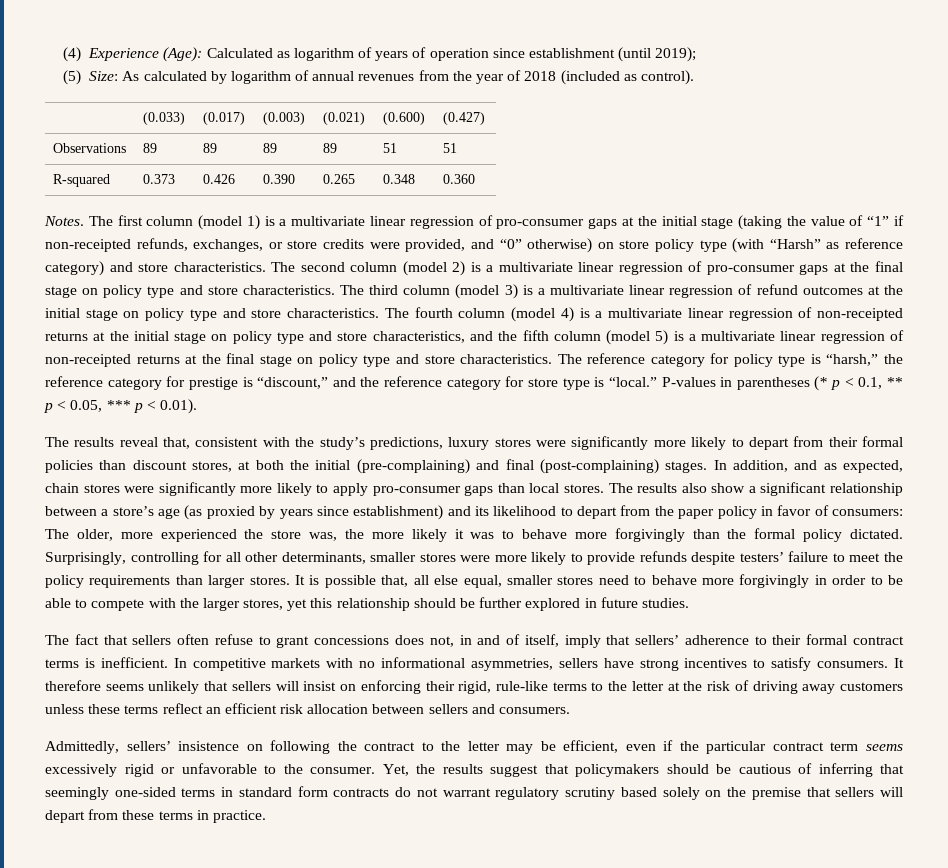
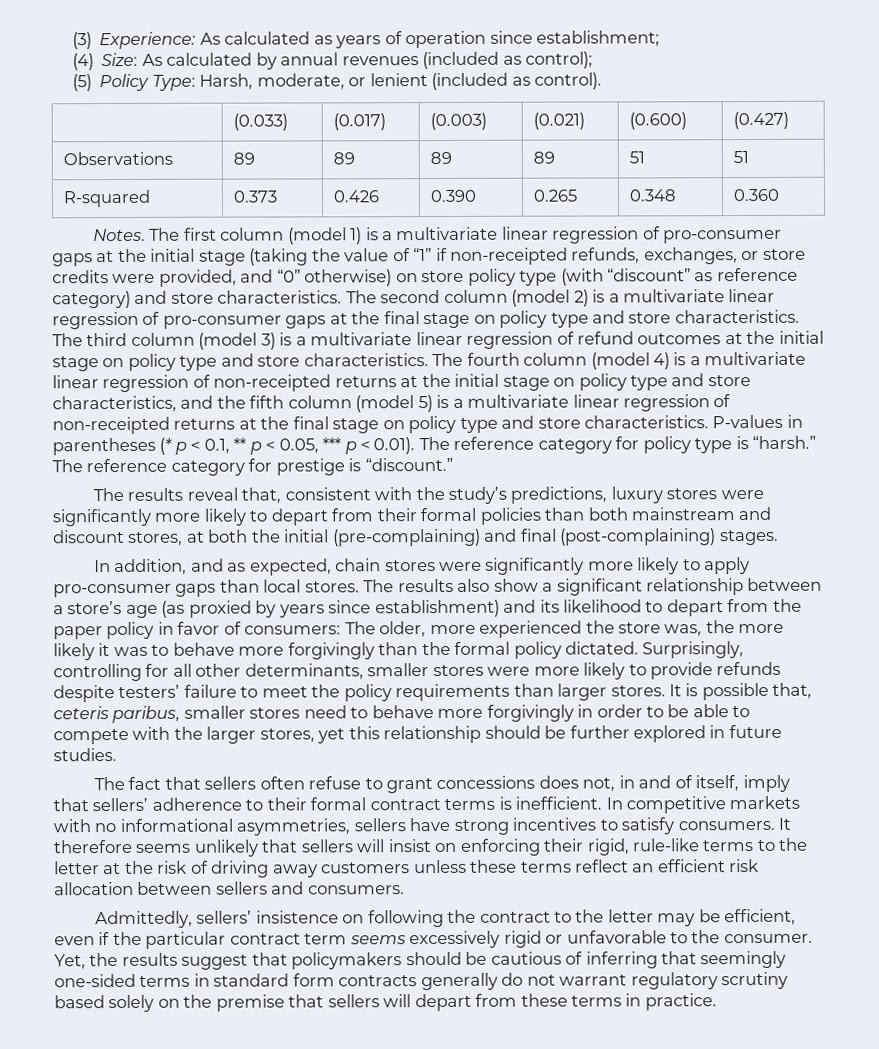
- (4) Experience (Age): Calculated as logarithm of years of operation since establishment (until 2019);
- (5) Size: As calculated by logarithm of annual revenues from the year of 2018 (included as control).
+ (3) Experience: As calculated as years of operation since establishment;
+ (4) Size: As calculated by annual revenues (included as control);
+ (5) Policy Type: Harsh, moderate, or lenient (included as control).
- The first column (model 1) is a multivariate linear regression of pro-consumer gaps at the initial stage (taking the value of “1” if non-receipted refunds, exchanges, or store credits were provided, and “0” otherwise) on store policy type (with “Harsh” as reference category) and store characteristics.
+ The first column (model 1) is a multivariate linear regression of pro-consumer gaps at the initial stage (taking the value of “1” if non-receipted refunds, exchanges, or store credits were provided, and “0” otherwise) on store policy type (with “discount” as reference category) and store characteristics.
- The reference category for policy type is “harsh,” the reference category for prestige is “discount,” and the reference category for store type is “local.”
- P-values in parentheses (* p < 0.1, ** p < 0.05, *** p < 0.01).
+ P-values in parentheses (* p < 0.1, ** p < 0.05, *** p < 0.01). The reference category for policy type is “harsh.” The reference category for prestige is “discount.”
- The results reveal that, consistent with the study’s predictions, luxury stores were significantly more likely to depart from their formal policies than discount stores, at both the initial (pre-complaining) and final (post-complaining) stages. In addition, and as expected, chain stores were significantly more likely to apply pro-consumer gaps than local stores.
+ The results reveal that, consistent with the study’s predictions, luxury stores were significantly more likely to depart from their formal policies than both mainstream and discount stores, at both the initial (pre-complaining) and final (post-complaining) stages.
+ In addition, and as expected, chain stores were significantly more likely to apply pro-consumer gaps than local stores.
- It is possible that, all else equal, smaller stores need to behave more forgivingly in order to be able to compete with the larger stores, yet this relationship should be further explored in future studies.
+ It is possible that, ceteris paribus, smaller stores need to behave more forgivingly in order to be able to compete with the larger stores, yet this relationship should be further explored in future studies.
- Yet, the results suggest that policymakers should be cautious of inferring that seemingly one-sided terms in standard form contracts do not warrant regulatory scrutiny based solely on the premise that sellers will depart from these terms in practice.
+ Yet, the results suggest that policymakers should be cautious of inferring that seemingly one-sided terms in standard form contracts generally do not warrant regulatory scrutiny based solely on the premise that sellers will depart from these terms in practice.

